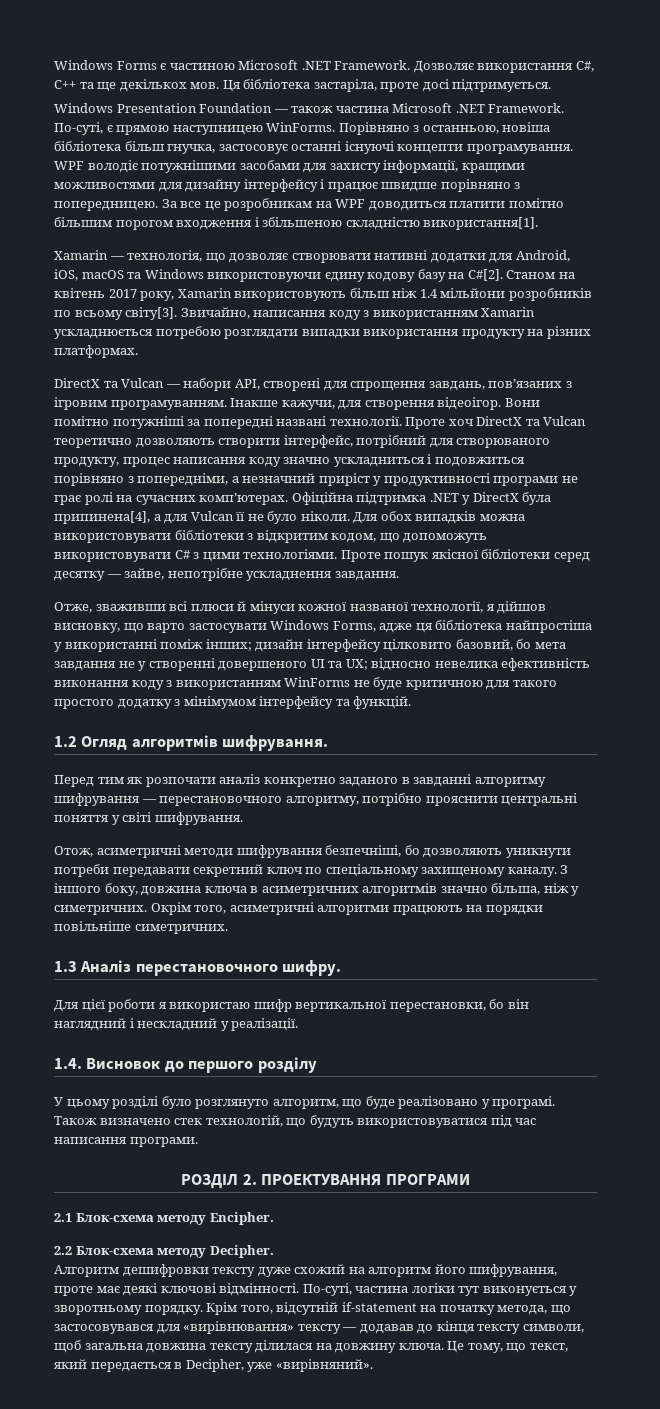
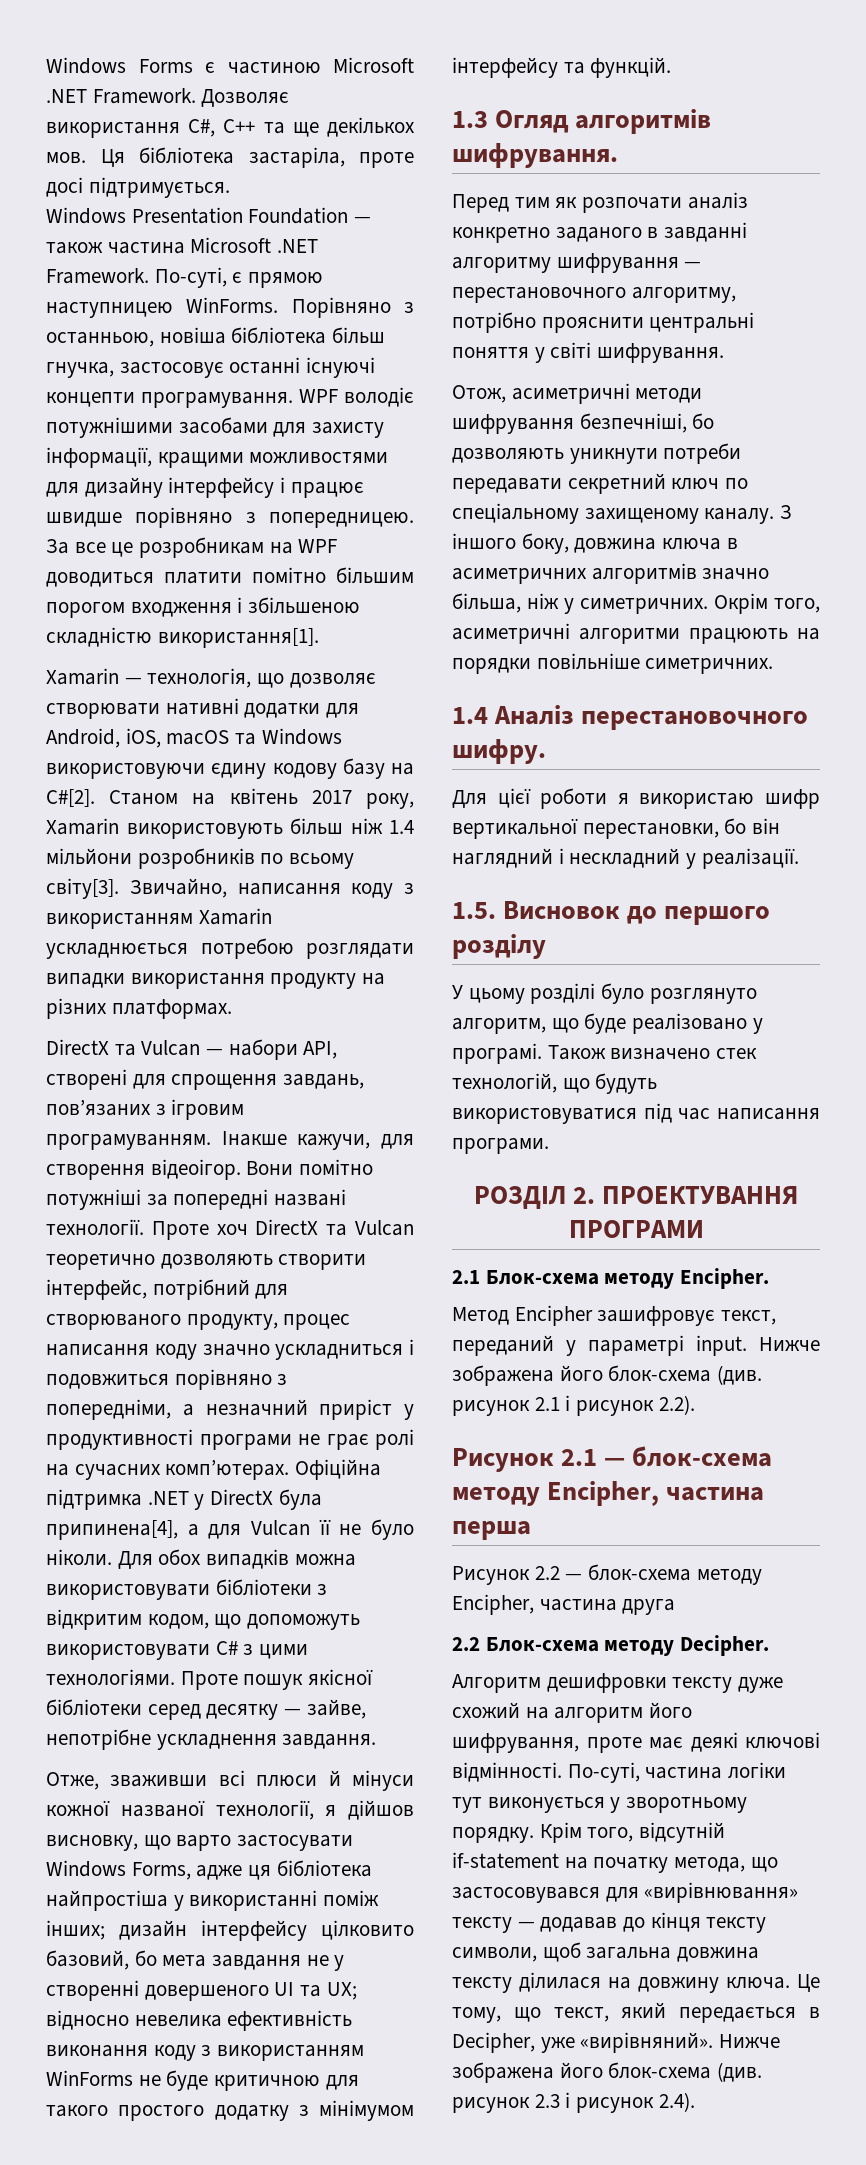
- 1.2 Огляд алгоритмів шифрування.
+ 1.3 Огляд алгоритмів шифрування.
- 1.3 Аналіз перестановочного шифру.
+ 1.4 Аналіз перестановочного шифру.
- 1.4. Висновок до першого розділу
+ 1.5. Висновок до першого розділу
+ Метод Encipher зашифровує текст, переданий у параметрі input. Нижче зображена його блок-схема (див. рисунок 2.1 і рисунок 2.2).
+ Рисунок 2.1 — блок-схема методу Encipher, частина перша
+ Рисунок 2.2 — блок-схема методу Encipher, частина друга
+ Нижче зображена його блок-схема (див. рисунок 2.3 і рисунок 2.4).

